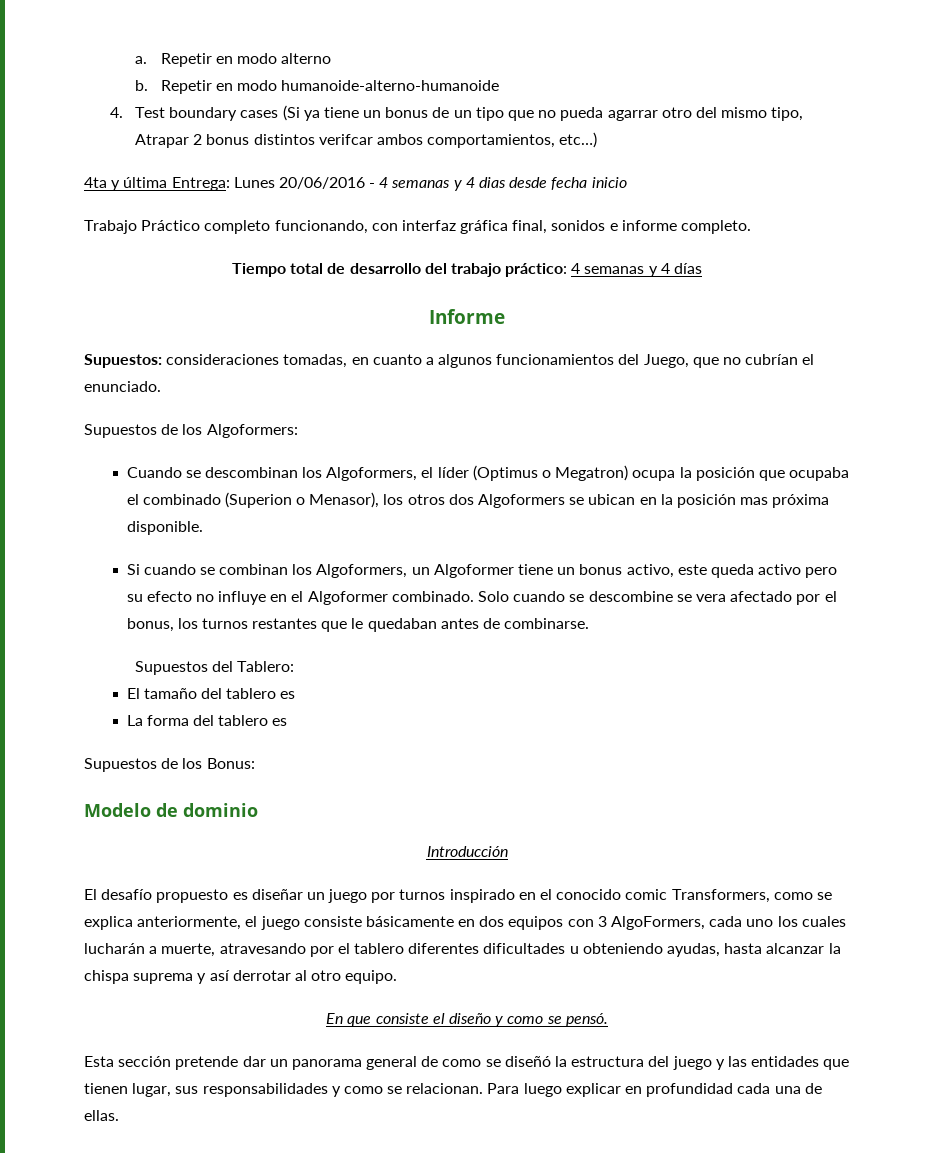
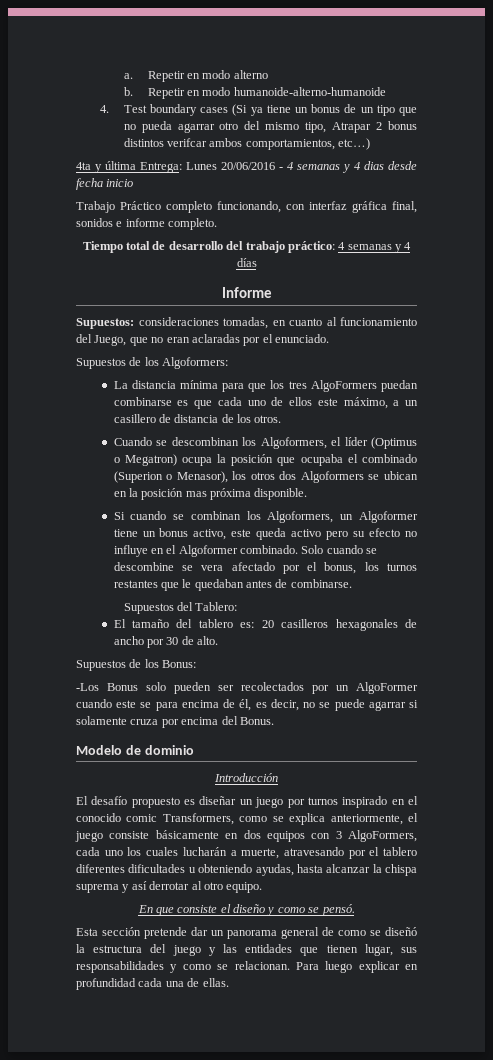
- Supuestos: consideraciones tomadas, en cuanto a algunos funcionamientos del Juego, que no cubrían el enunciado.
+ Supuestos: consideraciones tomadas, en cuanto al funcionamiento del Juego, que no eran aclaradas por el enunciado.
+ La distancia mínima para que los tres AlgoFormers puedan combinarse es que cada uno de ellos este máximo, a un casillero de distancia de los otros.
- El tamaño del tablero es
- La forma del tablero es
+ El tamaño del tablero es: 20 casilleros hexagonales de ancho por 30 de alto.
  Supuestos de los Bonus:
+ -Los Bonus solo pueden ser recolectados por un AlgoFormer cuando este se para encima de él, es decir, no se puede agarrar si solamente cruza por encima del Bonus.

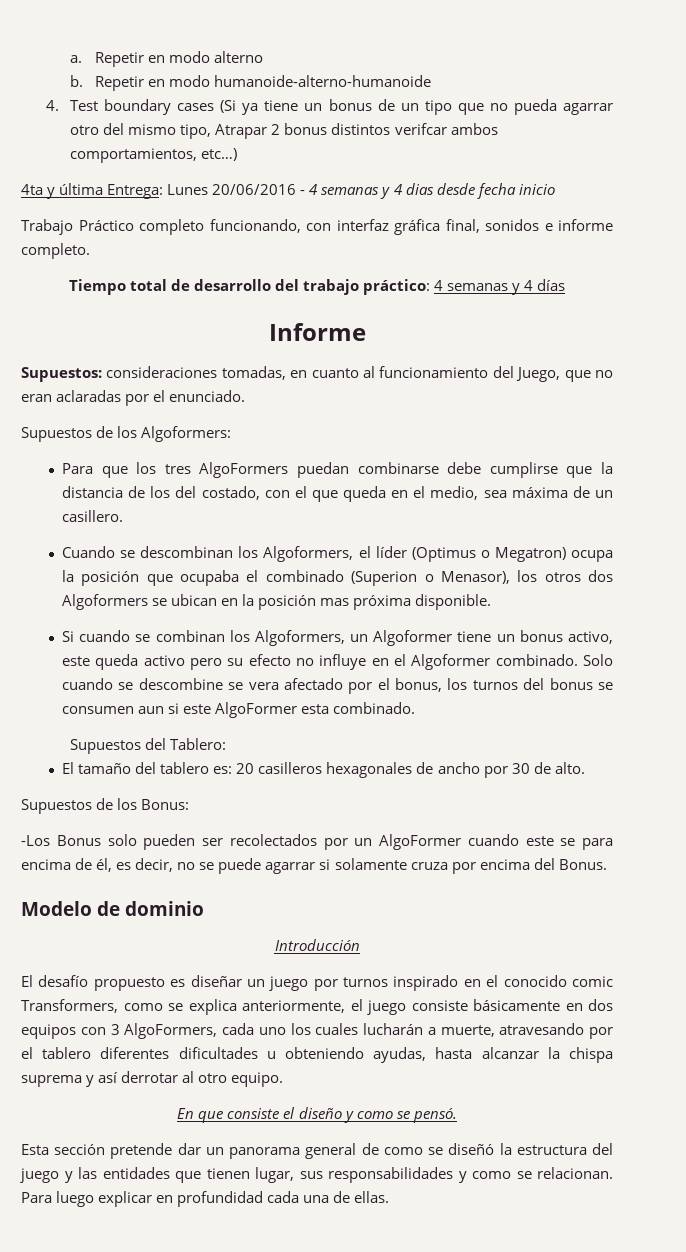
- La distancia mínima para que los tres AlgoFormers puedan combinarse es que cada uno de ellos este máximo, a un casillero de distancia de los otros.
+ Para que los tres AlgoFormers puedan combinarse debe cumplirse que la distancia de los del costado, con el que queda en el medio, sea máxima de un casillero.
- Solo cuando se descombine se vera afectado por el bonus, los turnos restantes que le quedaban antes de combinarse.
+ Solo cuando se descombine se vera afectado por el bonus, los turnos del bonus se consumen aun si este AlgoFormer esta combinado.

